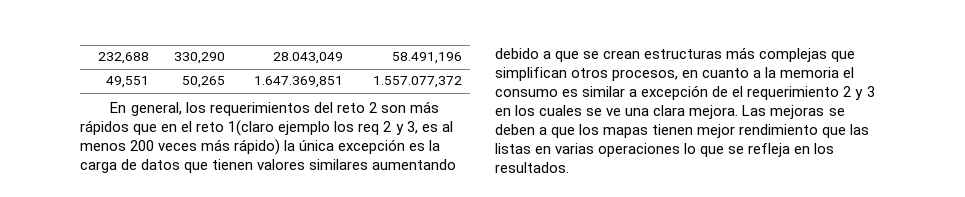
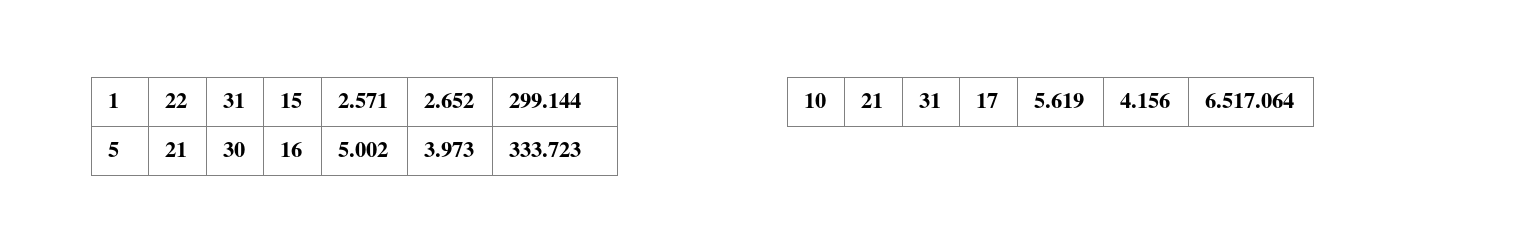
- 232,688 | 330,290 | 28.043,049 | 58.491,196
- 49,551 | 50,265 | 1.647.369,851 | 1.557.077,372
- En general, los requerimientos del reto 2 son más rápidos que en el reto 1(claro ejemplo los req 2 y 3, es al menos 200 veces más rápido) la única excepción es la carga de datos que tienen valores similares aumentando debido a que se crean estructuras más complejas que simplifican otros procesos, en cuanto a la memoria el consumo es similar a excepción de el requerimiento 2 y 3 en los cuales se ve una clara mejora. Las mejoras se deben a que los mapas tienen mejor rendimiento que las listas en varias operaciones lo que se refleja en los resultados.
+ 1 | 22 | 31 | 15 | 2.571 | 2.652 | 299.144
+ 5 | 21 | 30 | 16 | 5.002 | 3.973 | 333.723
+ 10 | 21 | 31 | 17 | 5.619 | 4.156 | 6.517.064

